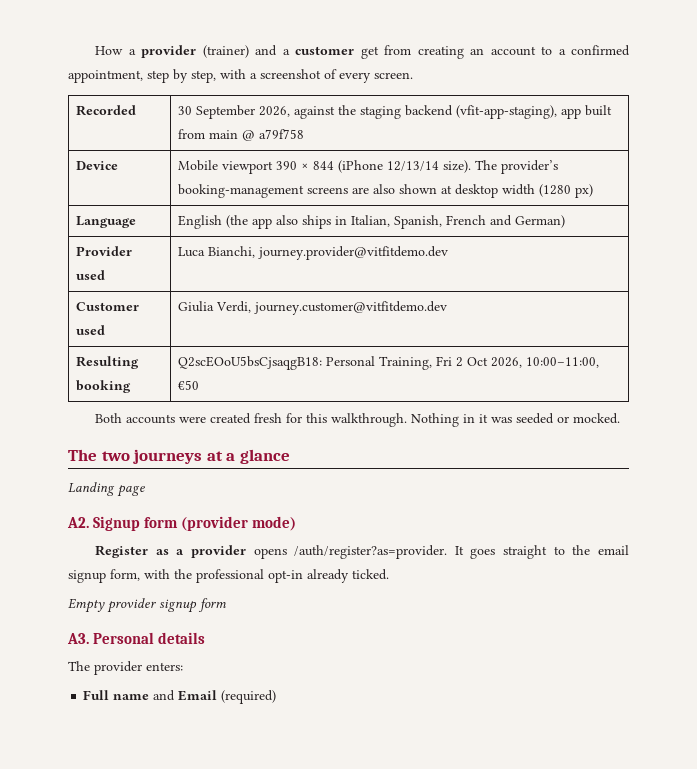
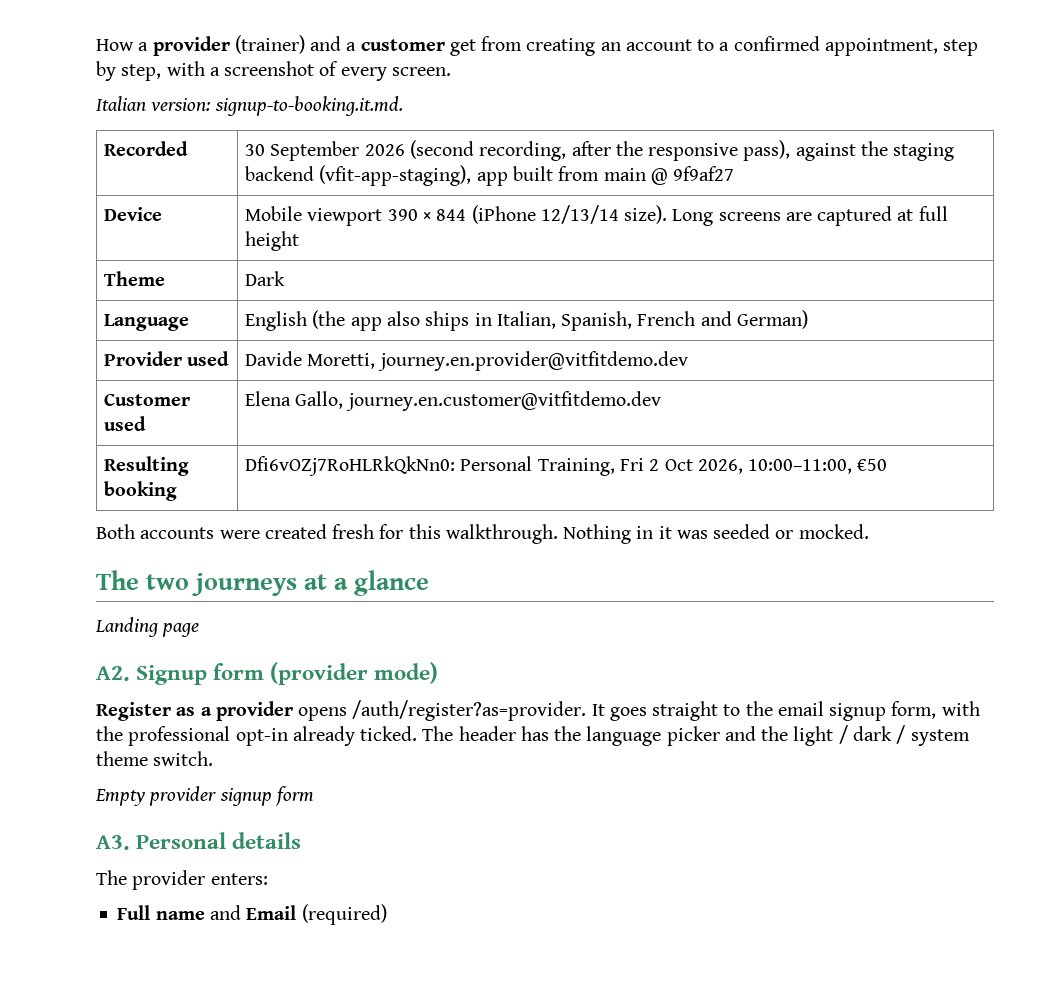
+ Italian version: signup-to-booking.it.md.
- Recorded | 30 September 2026, against the staging backend (vfit-app-staging), app built from main @ a79f758
+ Recorded | 30 September 2026 (second recording, after the responsive pass), against the staging backend (vfit-app-staging), app built from main @ 9f9af27
- Device | Mobile viewport 390 × 844 (iPhone 12/13/14 size). The provider’s booking-management screens are also shown at desktop width (1280 px)
+ Device | Mobile viewport 390 × 844 (iPhone 12/13/14 size). Long screens are captured at full height
+ Theme | Dark
- Provider used | Luca Bianchi, journey.provider@vitfitdemo.dev
+ Provider used | Davide Moretti, journey.en.provider@vitfitdemo.dev
- Customer used | Giulia Verdi, journey.customer@vitfitdemo.dev
+ Customer used | Elena Gallo, journey.en.customer@vitfitdemo.dev
- Resulting booking | Q2scEOoU5bsCjsaqgB18: Personal Training, Fri 2 Oct 2026, 10:00–11:00, €50
+ Resulting booking | Dfi6vOZj7RoHLRkQkNn0: Personal Training, Fri 2 Oct 2026, 10:00–11:00, €50
+ The header has the language picker and the light / dark / system theme switch.

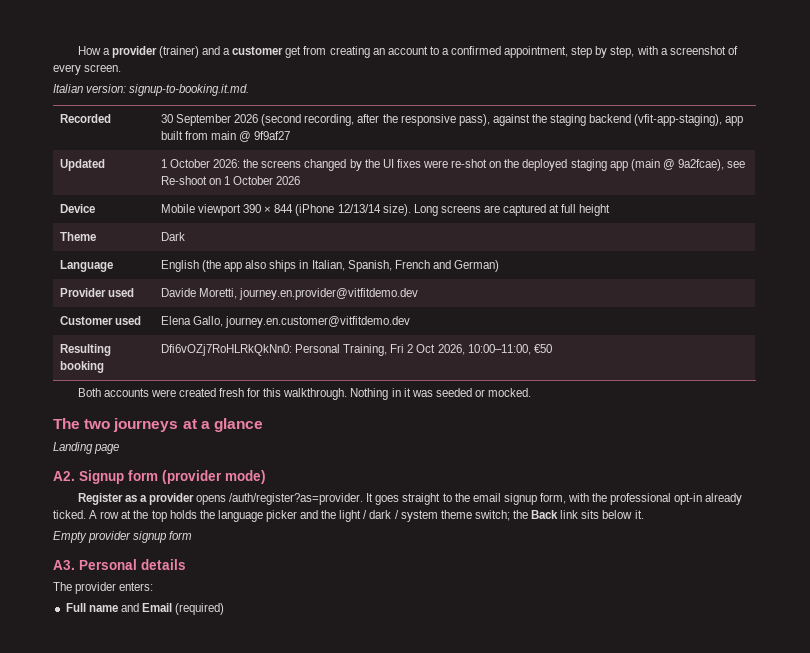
+ Updated | 1 October 2026: the screens changed by the UI fixes were re-shot on the deployed staging app (main @ 9a2fcae), see Re-shoot on 1 October 2026
- The header has the language picker and the light / dark / system theme switch.
+ A row at the top holds the language picker and the light / dark / system theme switch; the Back link sits below it.

